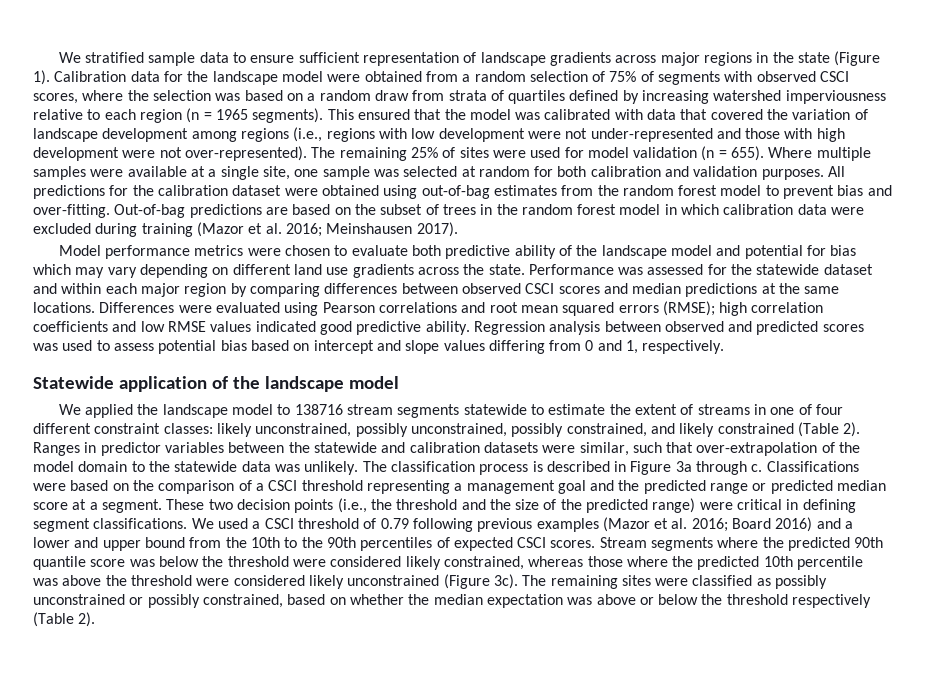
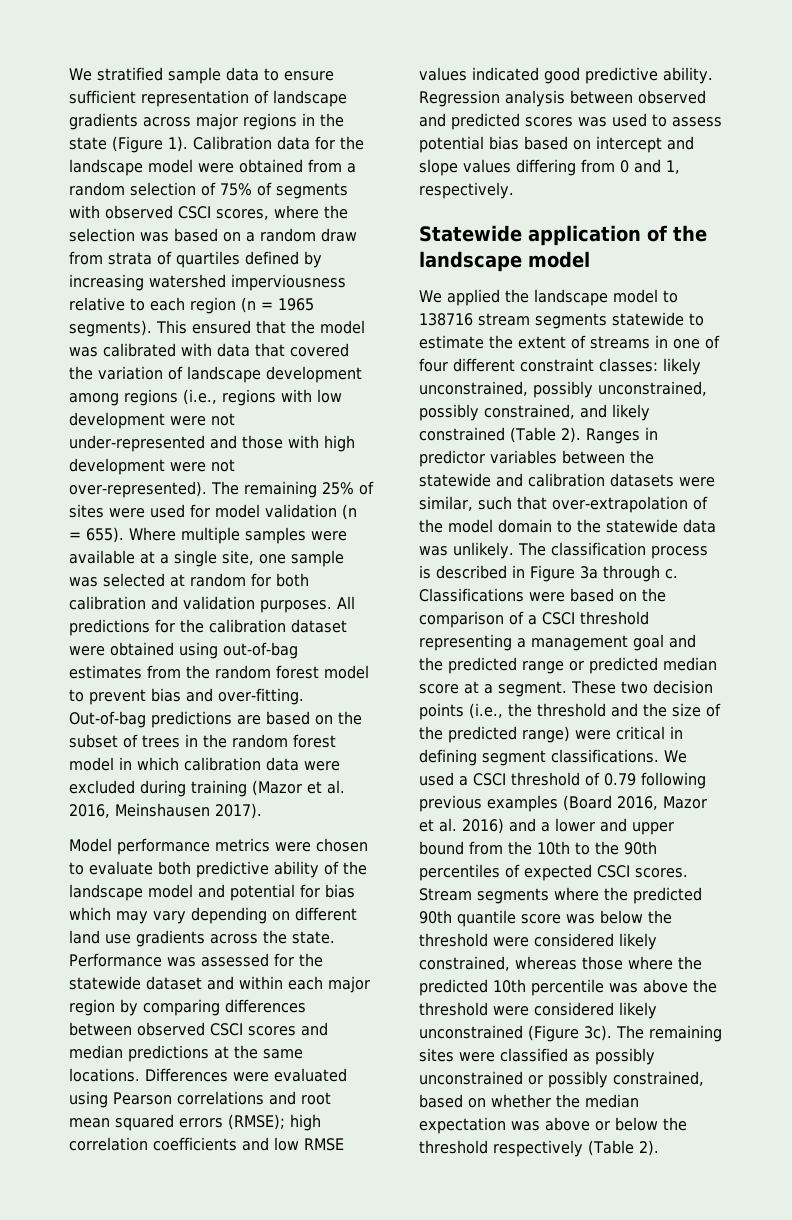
- Out-of-bag predictions are based on the subset of trees in the random forest model in which calibration data were excluded during training (Mazor et al. 2016; Meinshausen 2017).
+ Out-of-bag predictions are based on the subset of trees in the random forest model in which calibration data were excluded during training (Mazor et al. 2016, Meinshausen 2017).
- We used a CSCI threshold of 0.79 following previous examples (Mazor et al. 2016; Board 2016) and a lower and upper bound from the 10th to the 90th percentiles of expected CSCI scores.
+ We used a CSCI threshold of 0.79 following previous examples (Board 2016, Mazor et al. 2016) and a lower and upper bound from the 10th to the 90th percentiles of expected CSCI scores.

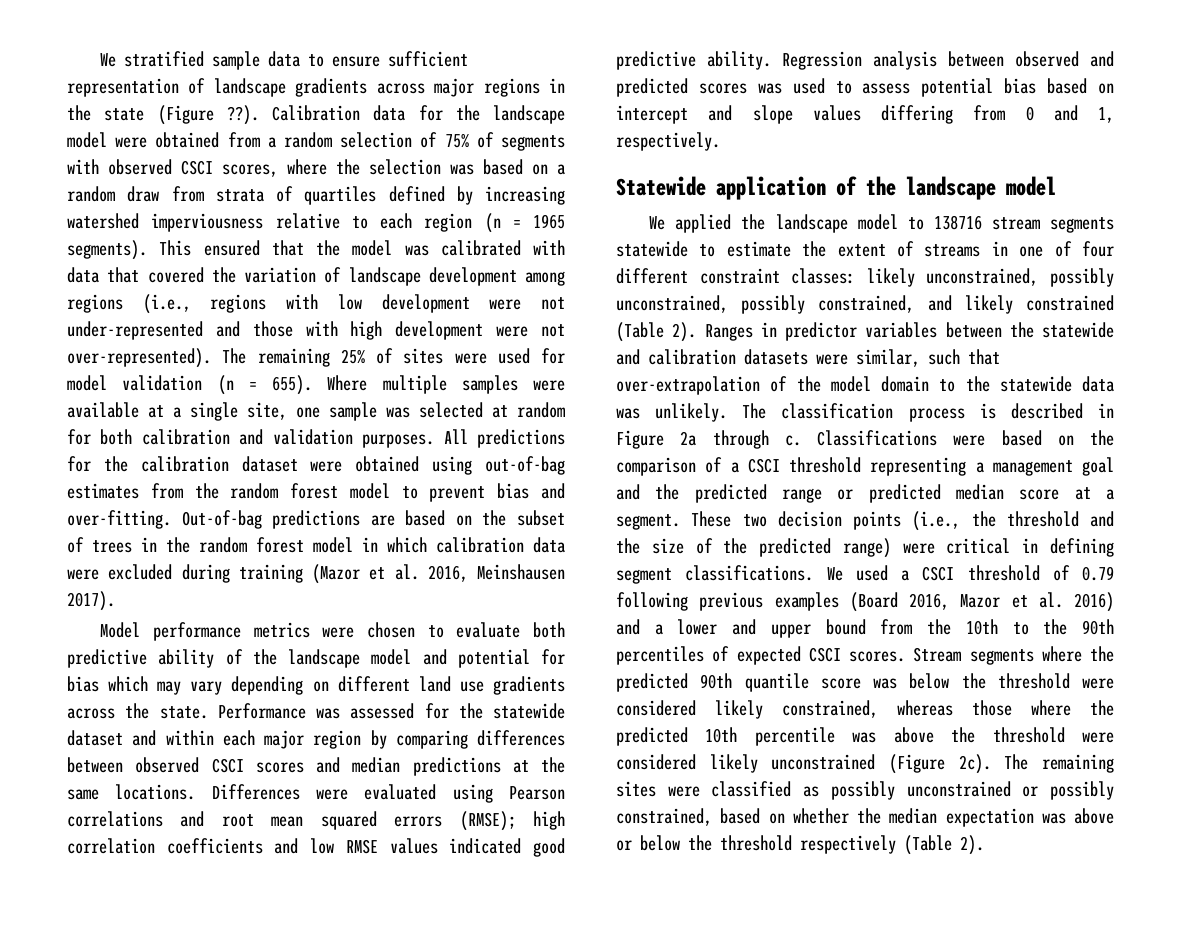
- We stratified sample data to ensure sufficient representation of landscape gradients across major regions in the state (Figure 1).
+ We stratified sample data to ensure sufficient representation of landscape gradients across major regions in the state (Figure ??).
- The classification process is described in Figure 3a through c.
+ The classification process is described in Figure 2a through c.
- Stream segments where the predicted 90th quantile score was below the threshold were considered likely constrained, whereas those where the predicted 10th percentile was above the threshold were considered likely unconstrained (Figure 3c).
+ Stream segments where the predicted 90th quantile score was below the threshold were considered likely constrained, whereas those where the predicted 10th percentile was above the threshold were considered likely unconstrained (Figure 2c).

